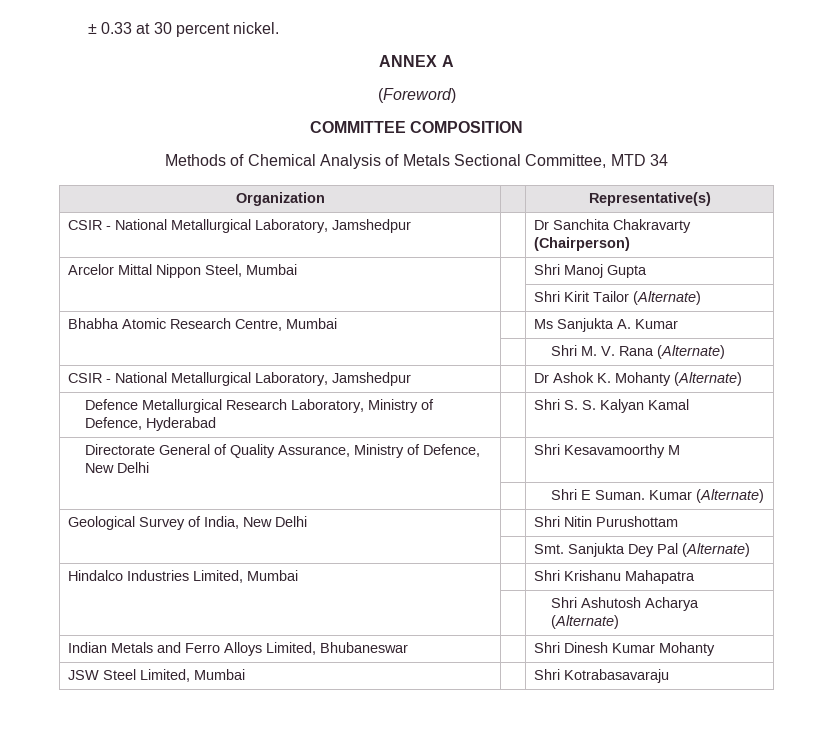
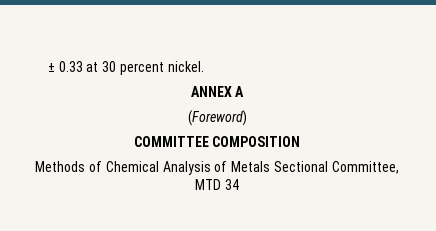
- Organization | | Representative(s)
- CSIR - National Metallurgical Laboratory, Jamshedpur | | Dr Sanchita Chakravarty (Chairperson)
- Arcelor Mittal Nippon Steel, Mumbai | | Shri Manoj Gupta
- | | Shri Kirit Tailor (Alternate)
- Bhabha Atomic Research Centre, Mumbai | | Ms Sanjukta A. Kumar
- | | Shri M. V. Rana (Alternate)
- CSIR - National Metallurgical Laboratory, Jamshedpur | | Dr Ashok K. Mohanty (Alternate)
- Defence Metallurgical Research Laboratory, Ministry of Defence, Hyderabad | | Shri S. S. Kalyan Kamal
- Directorate General of Quality Assurance, Ministry of Defence, New Delhi | | Shri Kesavamoorthy M
- | | Shri E Suman. Kumar (Alternate)
- Geological Survey of India, New Delhi | | Shri Nitin Purushottam
- | | Smt. Sanjukta Dey Pal (Alternate)
- Hindalco Industries Limited, Mumbai | | Shri Krishanu Mahapatra
- | | Shri Ashutosh Acharya (Alternate)
- Indian Metals and Ferro Alloys Limited, Bhubaneswar | | Shri Dinesh Kumar Mohanty
- JSW Steel Limited, Mumbai | | Shri Kotrabasavaraju

